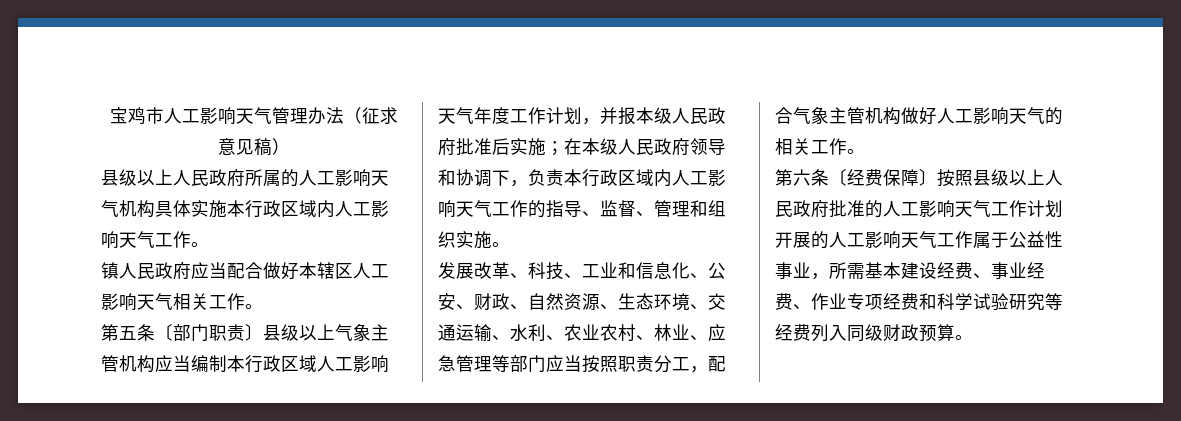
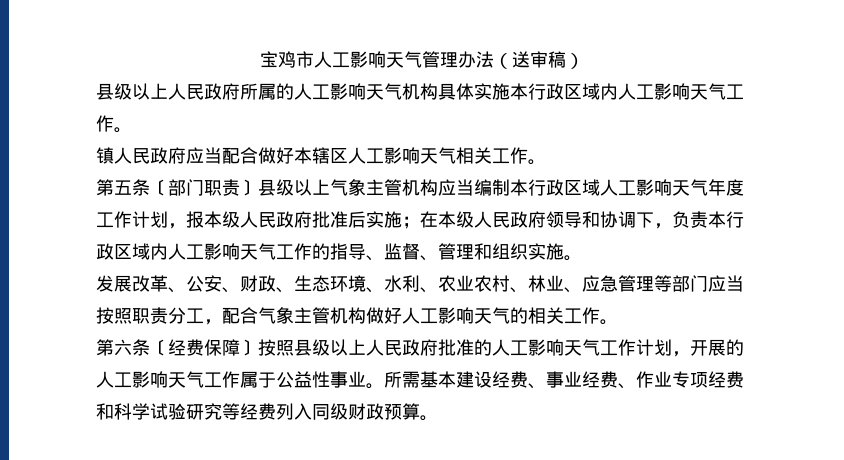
- 宝鸡市人工影响天气管理办法（征求意见稿）
+ 宝鸡市人工影响天气管理办法（送审稿）
- 第五条〔部门职责〕县级以上气象主管机构应当编制本行政区域人工影响天气年度工作计划，并报本级人民政府批准后实施；在本级人民政府领导和协调下，负责本行政区域内人工影响天气工作的指导、监督、管理和组织实施。
+ 第五条〔部门职责〕县级以上气象主管机构应当编制本行政区域人工影响天气年度工作计划，报本级人民政府批准后实施；在本级人民政府领导和协调下，负责本行政区域内人工影响天气工作的指导、监督、管理和组织实施。
- 发展改革、科技、工业和信息化、公安、财政、自然资源、生态环境、交通运输、水利、农业农村、林业、应急管理等部门应当按照职责分工，配合气象主管机构做好人工影响天气的相关工作。
+ 发展改革、公安、财政、生态环境、水利、农业农村、林业、应急管理等部门应当按照职责分工，配合气象主管机构做好人工影响天气的相关工作。
- 第六条〔经费保障〕按照县级以上人民政府批准的人工影响天气工作计划开展的人工影响天气工作属于公益性事业，所需基本建设经费、事业经费、作业专项经费和科学试验研究等经费列入同级财政预算。
+ 第六条〔经费保障〕按照县级以上人民政府批准的人工影响天气工作计划，开展的人工影响天气工作属于公益性事业。所需基本建设经费、事业经费、作业专项经费和科学试验研究等经费列入同级财政预算。

